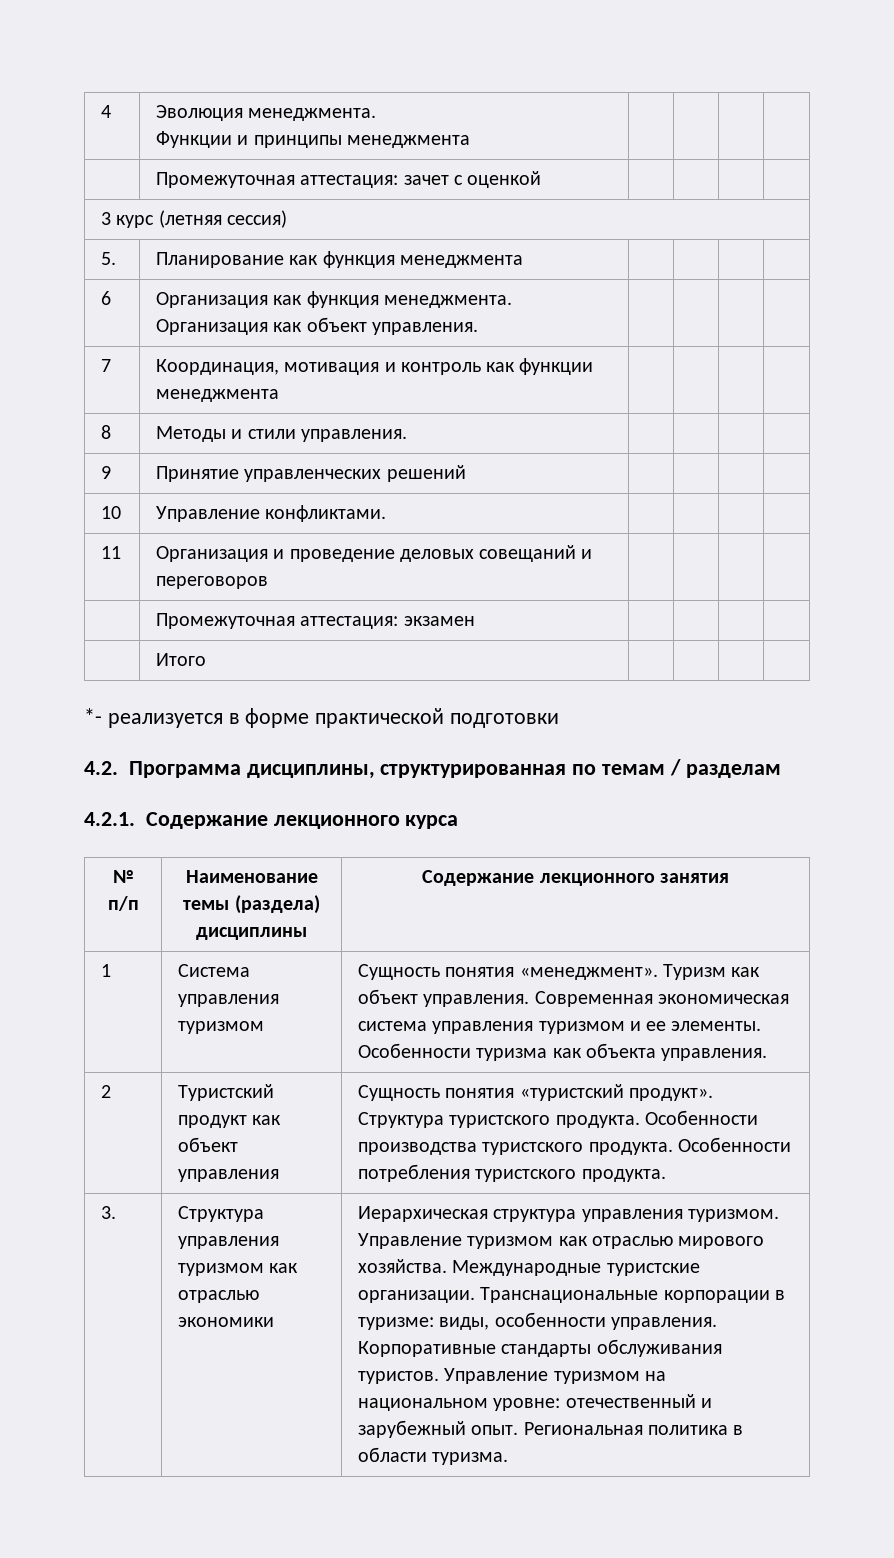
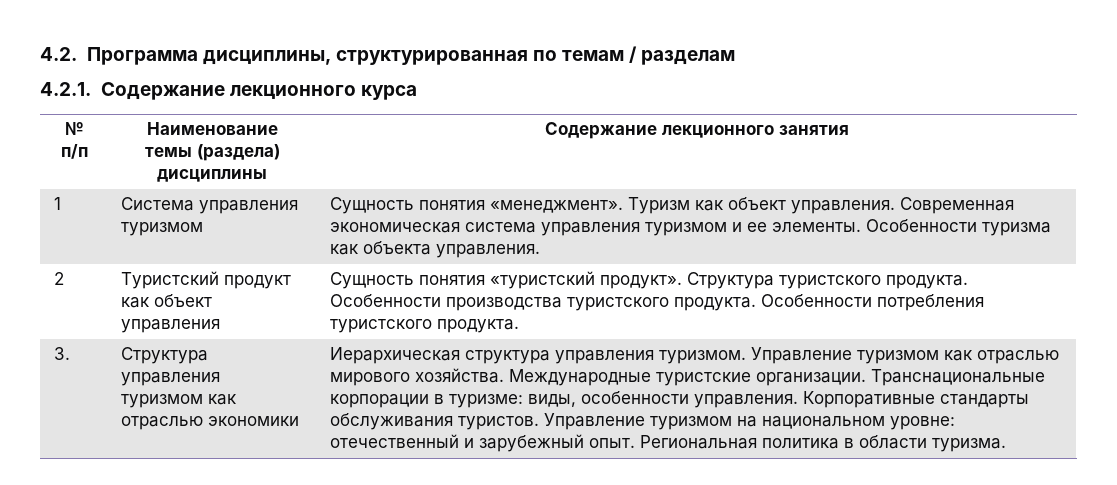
- 4 | Эволюция менеджмента.
- Функции и принципы менеджмента | | | |
- | Промежуточная аттестация: зачет с оценкой | | | |
- 3 курс (летняя сессия)
- 5. | Планирование как функция менеджмента | | | |
- 6 | Организация как функция менеджмента. Организация как объект управления. | | | |
- 7 | Координация, мотивация и контроль как функции менеджмента | | | |
- 8 | Методы и стили управления. | | | |
- 9 | Принятие управленческих решений | | | |
- 10 | Управление конфликтами. | | | |
- 11 | Организация и проведение деловых совещаний и переговоров | | | |
- | Промежуточная аттестация: экзамен | | | |
- | Итого | | | |
- *- реализуется в форме практической подготовки

